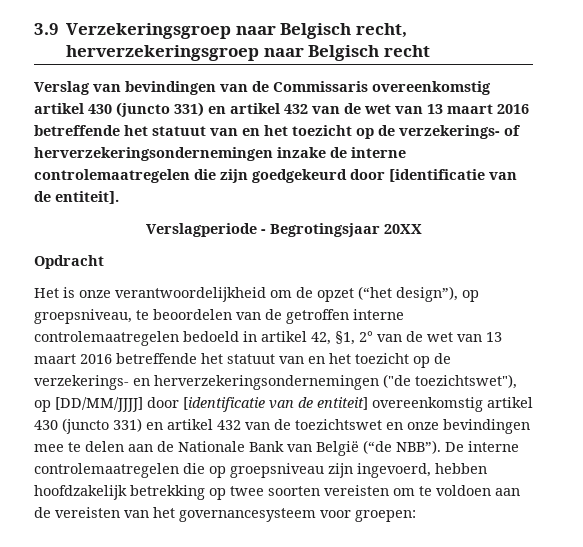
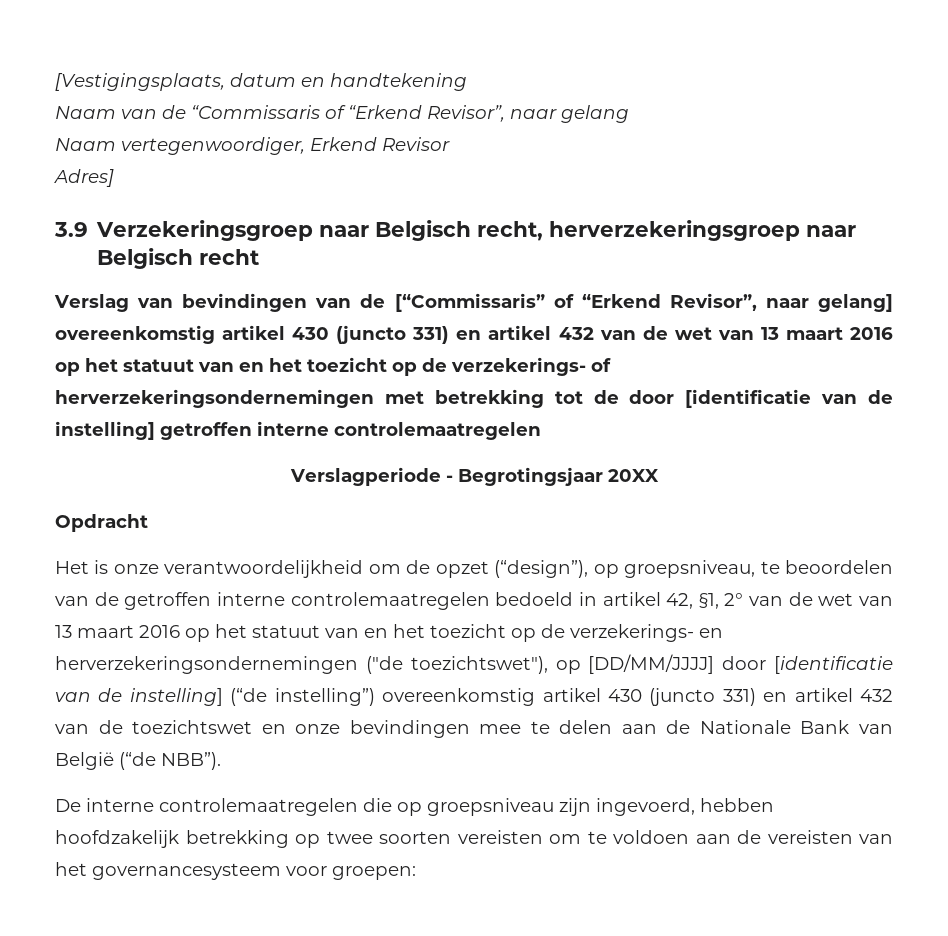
+ [Vestigingsplaats, datum en handtekening
+ Naam van de “Commissaris of “Erkend Revisor”, naar gelang
+ Naam vertegenwoordiger, Erkend Revisor
+ Adres]
- Verslag van bevindingen van de Commissaris overeenkomstig artikel 430 (juncto 331) en artikel 432 van de wet van 13 maart 2016 betreffende het statuut van en het toezicht op de verzekerings- of herverzekeringsondernemingen inzake de interne controlemaatregelen die zijn goedgekeurd door [identificatie van de entiteit].
+ Verslag van bevindingen van de [“Commissaris” of “Erkend Revisor”, naar gelang] overeenkomstig artikel 430 (juncto 331) en artikel 432 van de wet van 13 maart 2016 op het statuut van en het toezicht op de verzekerings- of herverzekeringsondernemingen met betrekking tot de door [identificatie van de instelling] getroffen interne controlemaatregelen
- Het is onze verantwoordelijkheid om de opzet (“het design”), op groepsniveau, te beoordelen van de getroffen interne controlemaatregelen bedoeld in artikel 42, §1, 2° van de wet van 13 maart 2016 betreffende het statuut van en het toezicht op de verzekerings- en herverzekeringsondernemingen ("de toezichtswet"), op [DD/MM/JJJJ] door [identificatie van de entiteit] overeenkomstig artikel 430 (juncto 331) en artikel 432 van de toezichtswet en onze bevindingen mee te delen aan de Nationale Bank van België (“de NBB”). De interne controlemaatregelen die op groepsniveau zijn ingevoerd, hebben hoofdzakelijk betrekking op twee soorten vereisten om te voldoen aan de vereisten van het governancesysteem voor groepen:
+ Het is onze verantwoordelijkheid om de opzet (“design”), op groepsniveau, te beoordelen van de getroffen interne controlemaatregelen bedoeld in artikel 42, §1, 2° van de wet van 13 maart 2016 op het statuut van en het toezicht op de verzekerings- en herverzekeringsondernemingen ("de toezichtswet"), op [DD/MM/JJJJ] door [identificatie van de instelling] (“de instelling”) overeenkomstig artikel 430 (juncto 331) en artikel 432 van de toezichtswet en onze bevindingen mee te delen aan de Nationale Bank van België (“de NBB”).
+ De interne controlemaatregelen die op groepsniveau zijn ingevoerd, hebben hoofdzakelijk betrekking op twee soorten vereisten om te voldoen aan de vereisten van het governancesysteem voor groepen:

